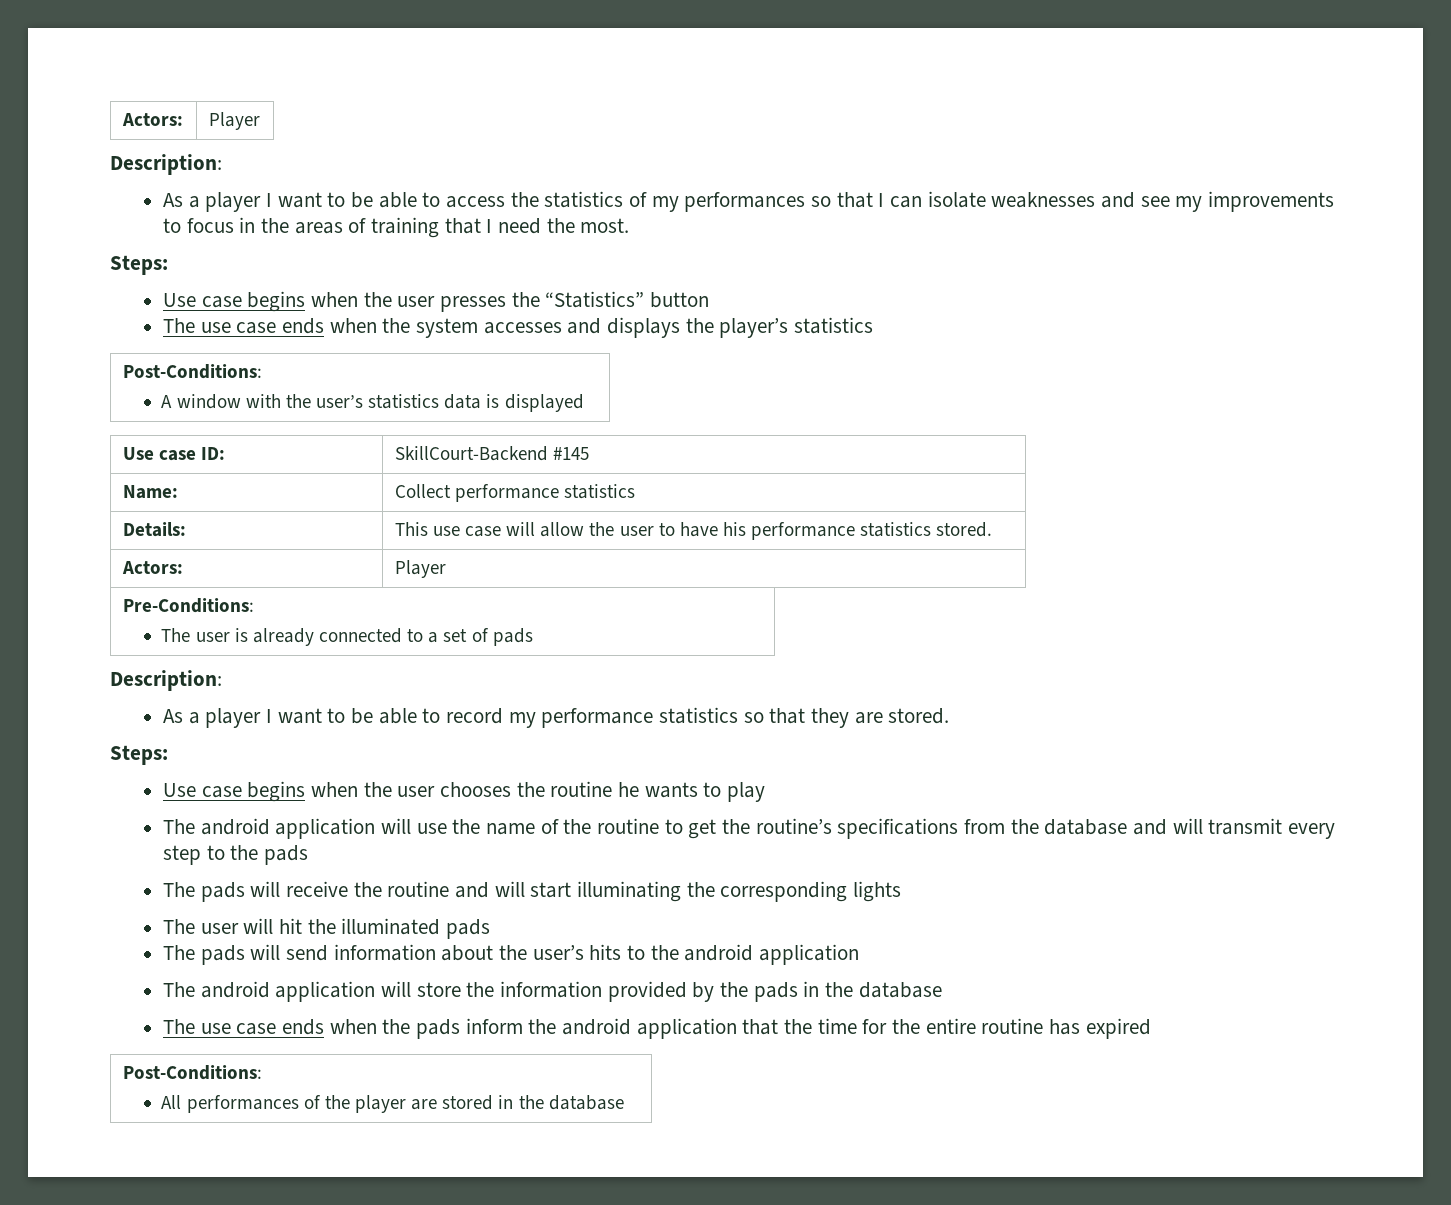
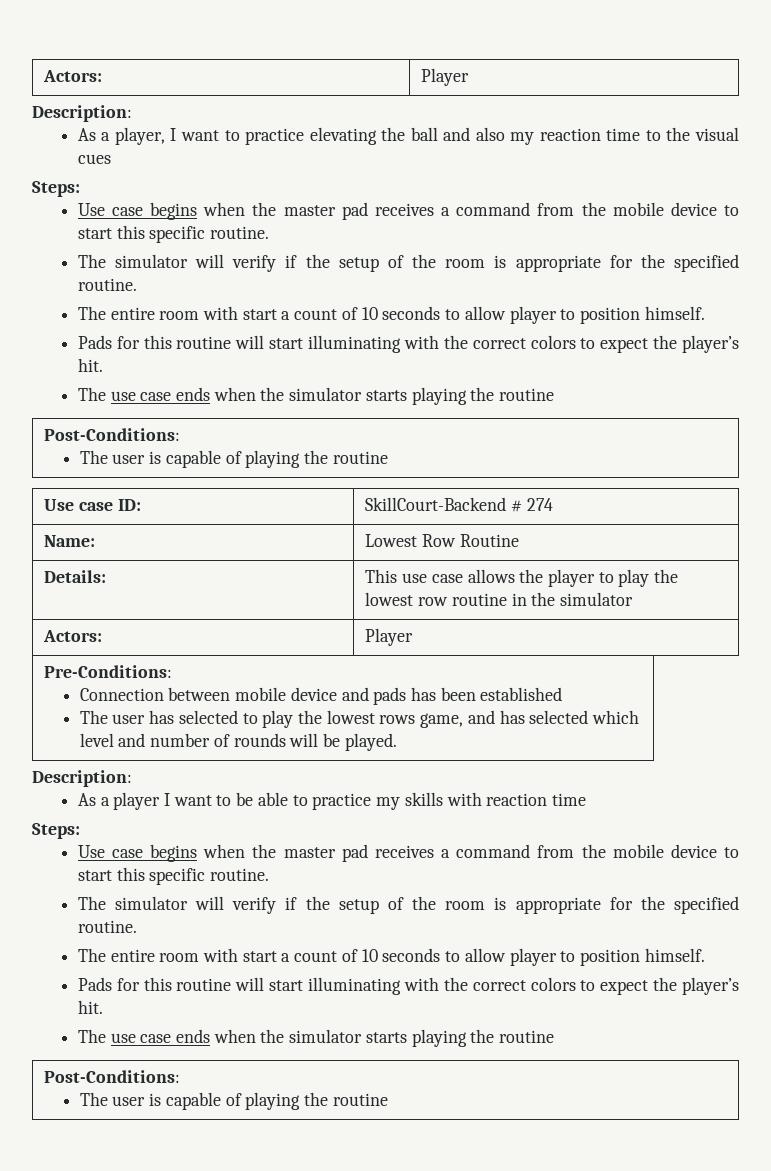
- As a player I want to be able to access the statistics of my performances so that I can isolate weaknesses and see my improvements to focus in the areas of training that I need the most.
+ As a player, I want to practice elevating the ball and also my reaction time to the visual cues
  Steps:
- Use case begins when the user presses the “Statistics” button
- The use case ends when the system accesses and displays the player’s statistics
+ Use case begins when the master pad receives a command from the mobile device to start this specific routine.
+ The simulator will verify if the setup of the room is appropriate for the specified routine.
+ The entire room with start a count of 10 seconds to allow player to position himself.
+ Pads for this routine will start illuminating with the correct colors to expect the player’s hit.
+ The use case ends when the simulator starts playing the routine
  Post-Conditions:
- A window with the user’s statistics data is displayed
- Use case ID: | SkillCourt-Backend #145
- Name: | Collect performance statistics
- Details: | This use case will allow the user to have his performance statistics stored.
+ The user is capable of playing the routine
+ Use case ID: | SkillCourt-Backend # 274
+ Name: | Lowest Row Routine
+ Details: | This use case allows the player to play the lowest row routine in the simulator
  Actors: | Player
  Pre-Conditions:
- The user is already connected to a set of pads
+ Connection between mobile device and pads has been established
+ The user has selected to play the lowest rows game, and has selected which level and number of rounds will be played.
  Description:
- As a player I want to be able to record my performance statistics so that they are stored.
+ As a player I want to be able to practice my skills with reaction time
  Steps:
- Use case begins when the user chooses the routine he wants to play
- The android application will use the name of the routine to get the routine’s specifications from the database and will transmit every step to the pads
- The pads will receive the routine and will start illuminating the corresponding lights
- The user will hit the illuminated pads
- The pads will send information about the user’s hits to the android application
- The android application will store the information provided by the pads in the database
- The use case ends when the pads inform the android application that the time for the entire routine has expired
+ Use case begins when the master pad receives a command from the mobile device to start this specific routine.
+ The simulator will verify if the setup of the room is appropriate for the specified routine.
+ The entire room with start a count of 10 seconds to allow player to position himself.
+ Pads for this routine will start illuminating with the correct colors to expect the player’s hit.
+ The use case ends when the simulator starts playing the routine
  Post-Conditions:
- All performances of the player are stored in the database
+ The user is capable of playing the routine

